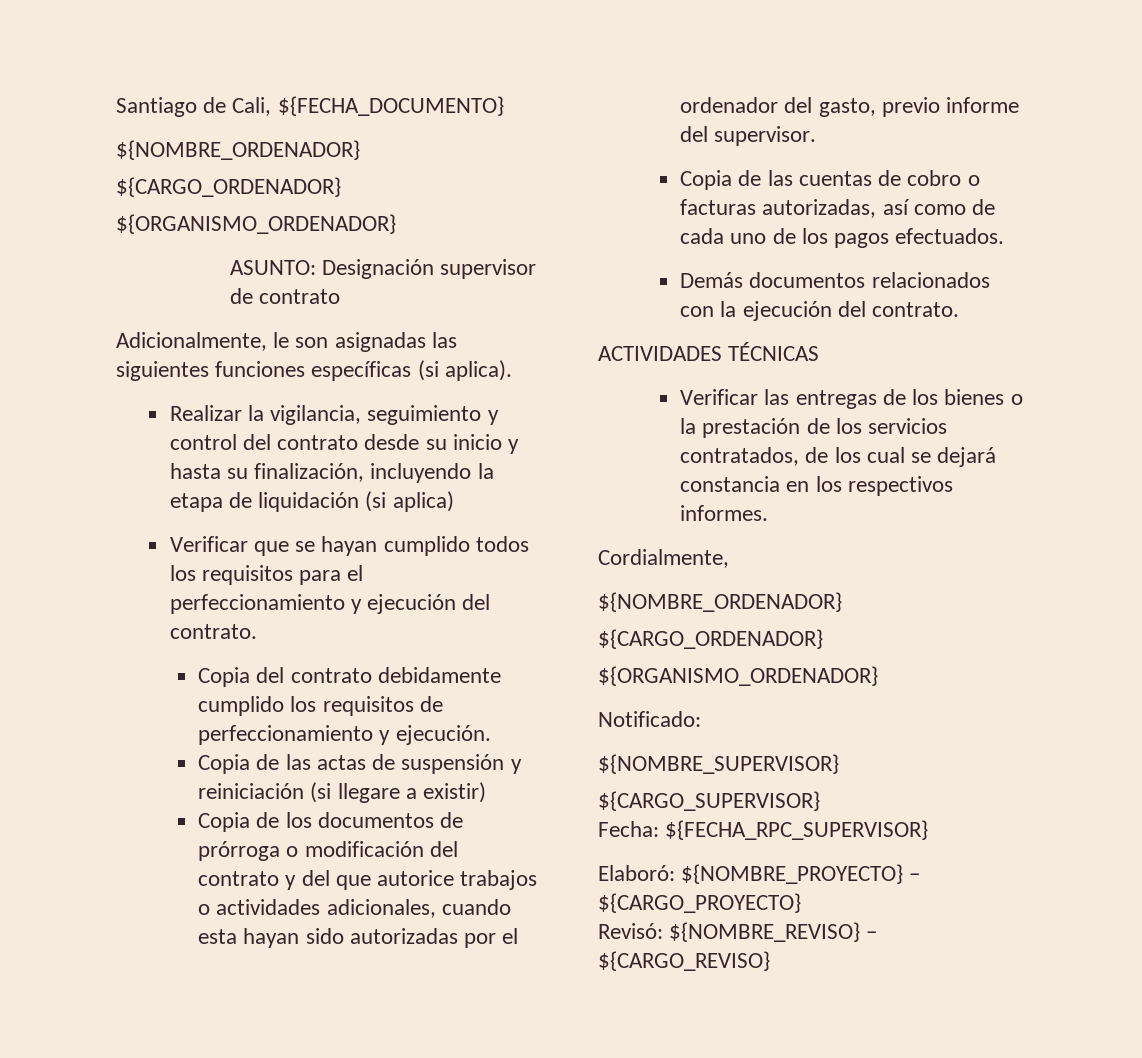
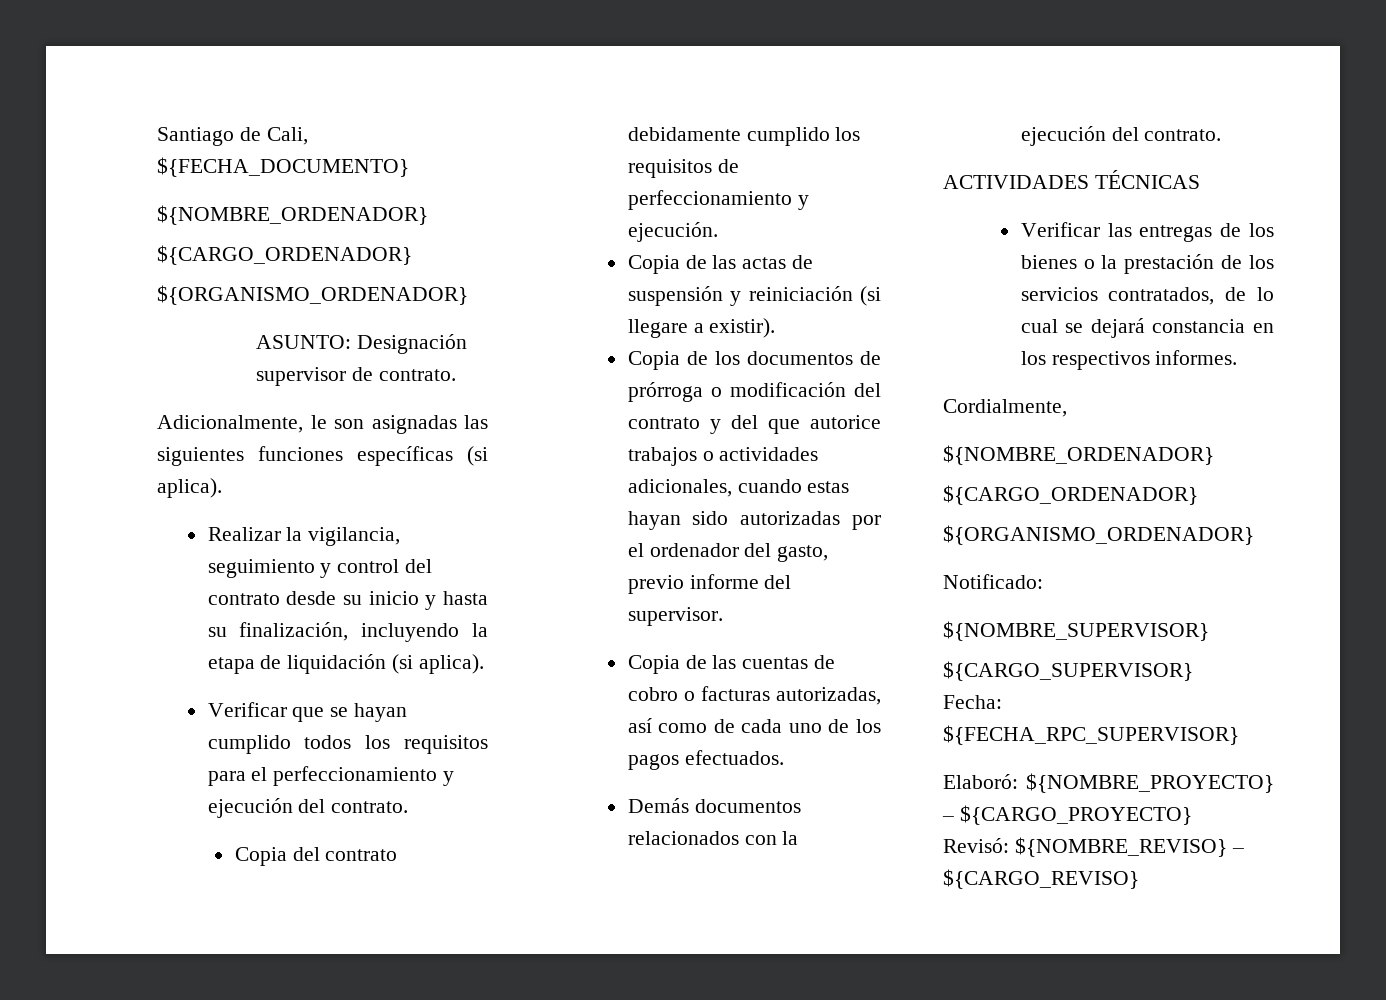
- ASUNTO: Designación supervisor de contrato
+ ASUNTO: Designación supervisor de contrato.
- Realizar la vigilancia, seguimiento y control del contrato desde su inicio y hasta su finalización, incluyendo la etapa de liquidación (si aplica)
+ Realizar la vigilancia, seguimiento y control del contrato desde su inicio y hasta su finalización, incluyendo la etapa de liquidación (si aplica).
- Copia de las actas de suspensión y reiniciación (si llegare a existir)
+ Copia de las actas de suspensión y reiniciación (si llegare a existir).
- Copia de los documentos de prórroga o modificación del contrato y del que autorice trabajos o actividades adicionales, cuando esta hayan sido autorizadas por el ordenador del gasto, previo informe del supervisor.
+ Copia de los documentos de prórroga o modificación del contrato y del que autorice trabajos o actividades adicionales, cuando estas hayan sido autorizadas por el ordenador del gasto, previo informe del supervisor.
- Verificar las entregas de los bienes o la prestación de los servicios contratados, de los cual se dejará constancia en los respectivos informes.
+ Verificar las entregas de los bienes o la prestación de los servicios contratados, de lo cual se dejará constancia en los respectivos informes.

